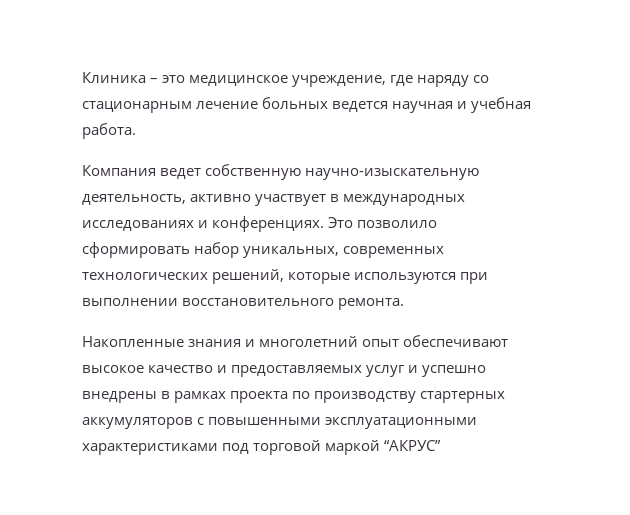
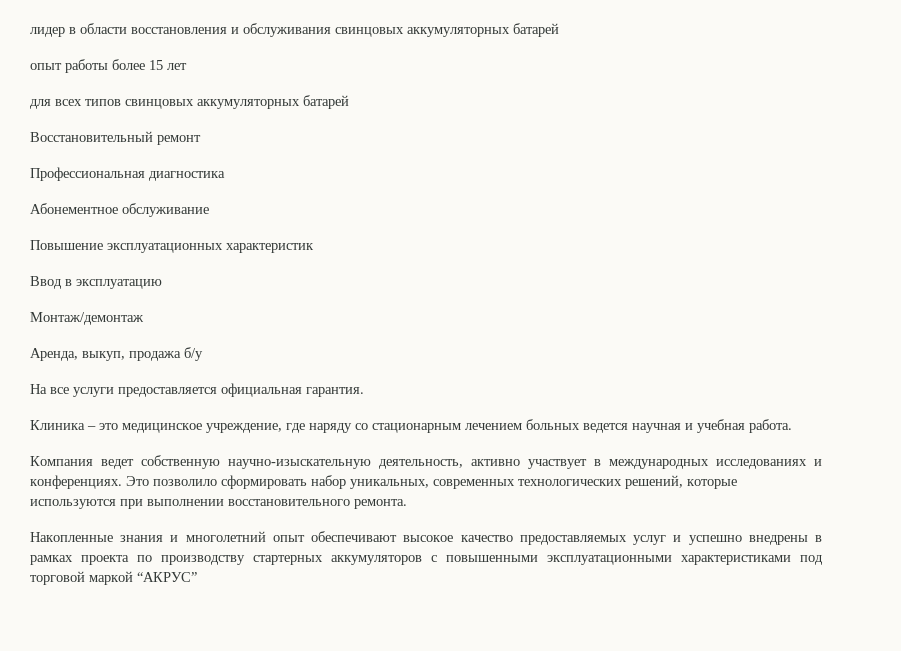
+ лидер в области восстановления и обслуживания свинцовых аккумуляторных батарей
+ опыт работы более 15 лет
+ для всех типов свинцовых аккумуляторных батарей
+ Восстановительный ремонт
+ Профессиональная диагностика
+ Абонементное обслуживание
+ Повышение эксплуатационных характеристик
+ Ввод в эксплуатацию
+ Монтаж/демонтаж
+ Аренда, выкуп, продажа б/у
+ На все услуги предоставляется официальная гарантия.
- Клиника – это медицинское учреждение, где наряду со стационарным лечение больных ведется научная и учебная работа.
+ Клиника – это медицинское учреждение, где наряду со стационарным лечением больных ведется научная и учебная работа.
- Накопленные знания и многолетний опыт обеспечивают высокое качество и предоставляемых услуг и успешно внедрены в рамках проекта по производству стартерных аккумуляторов с повышенными эксплуатационными характеристиками под торговой маркой “АКРУС”
+ Накопленные знания и многолетний опыт обеспечивают высокое качество предоставляемых услуг и успешно внедрены в рамках проекта по производству стартерных аккумуляторов с повышенными эксплуатационными характеристиками под торговой маркой “АКРУС”

